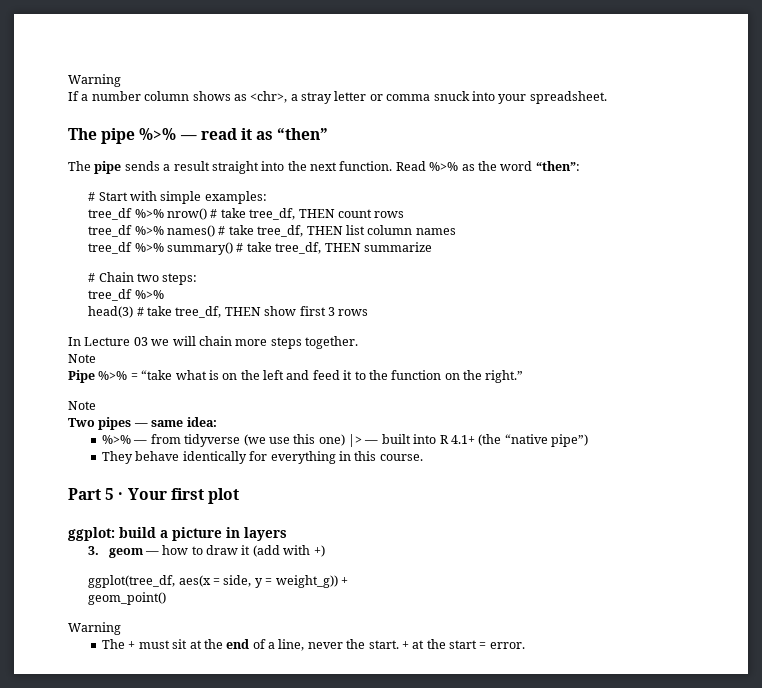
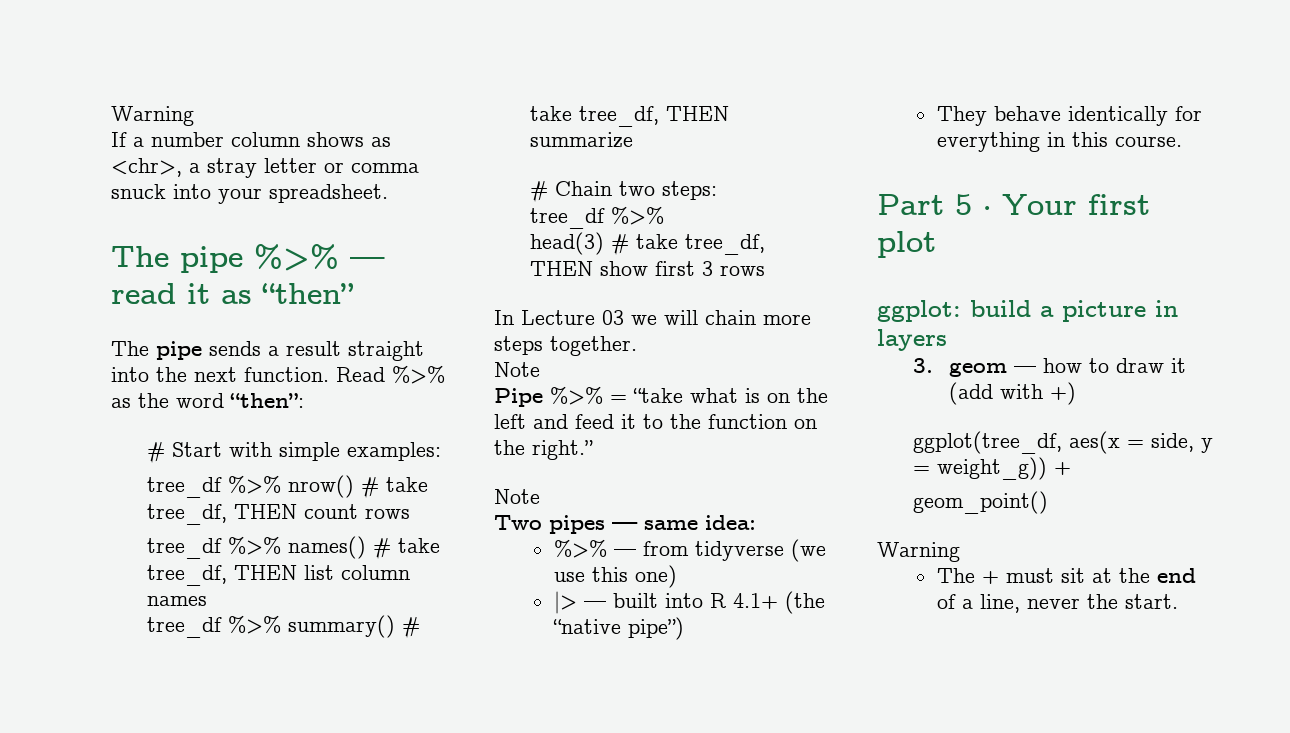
- %>% — from tidyverse (we use this one) |> — built into R 4.1+ (the “native pipe”)
+ %>% — from tidyverse (we use this one)
+ |> — built into R 4.1+ (the “native pipe”)
- + at the start = error.

